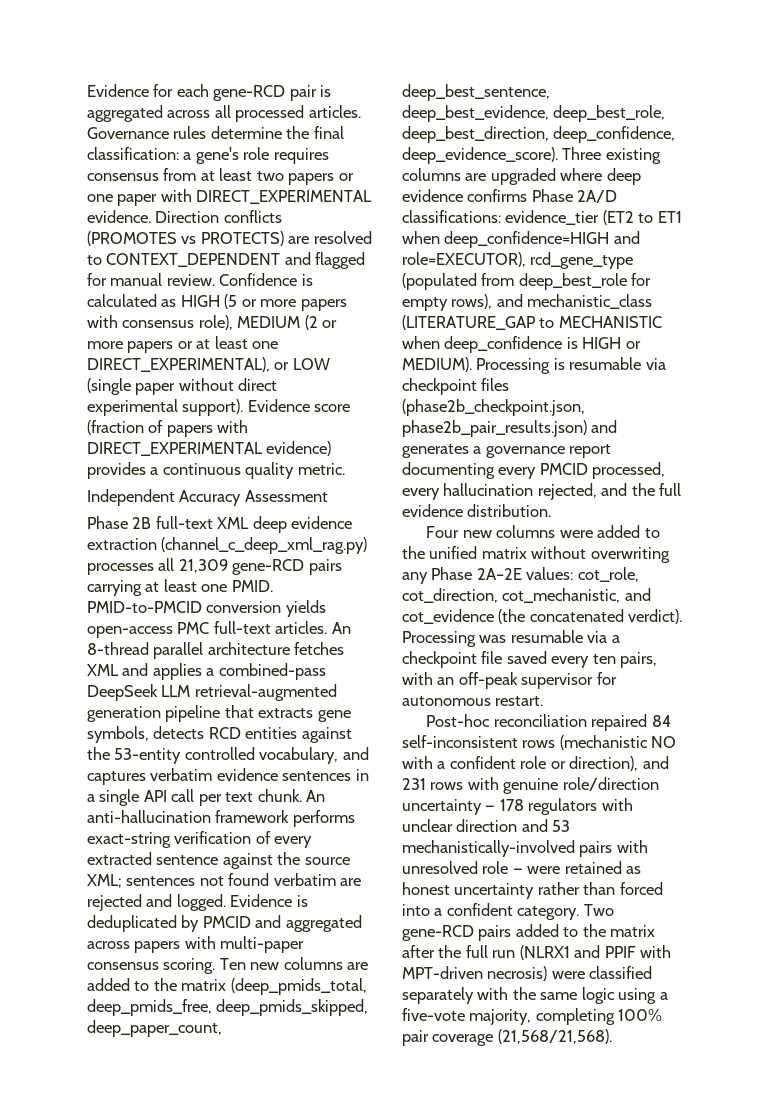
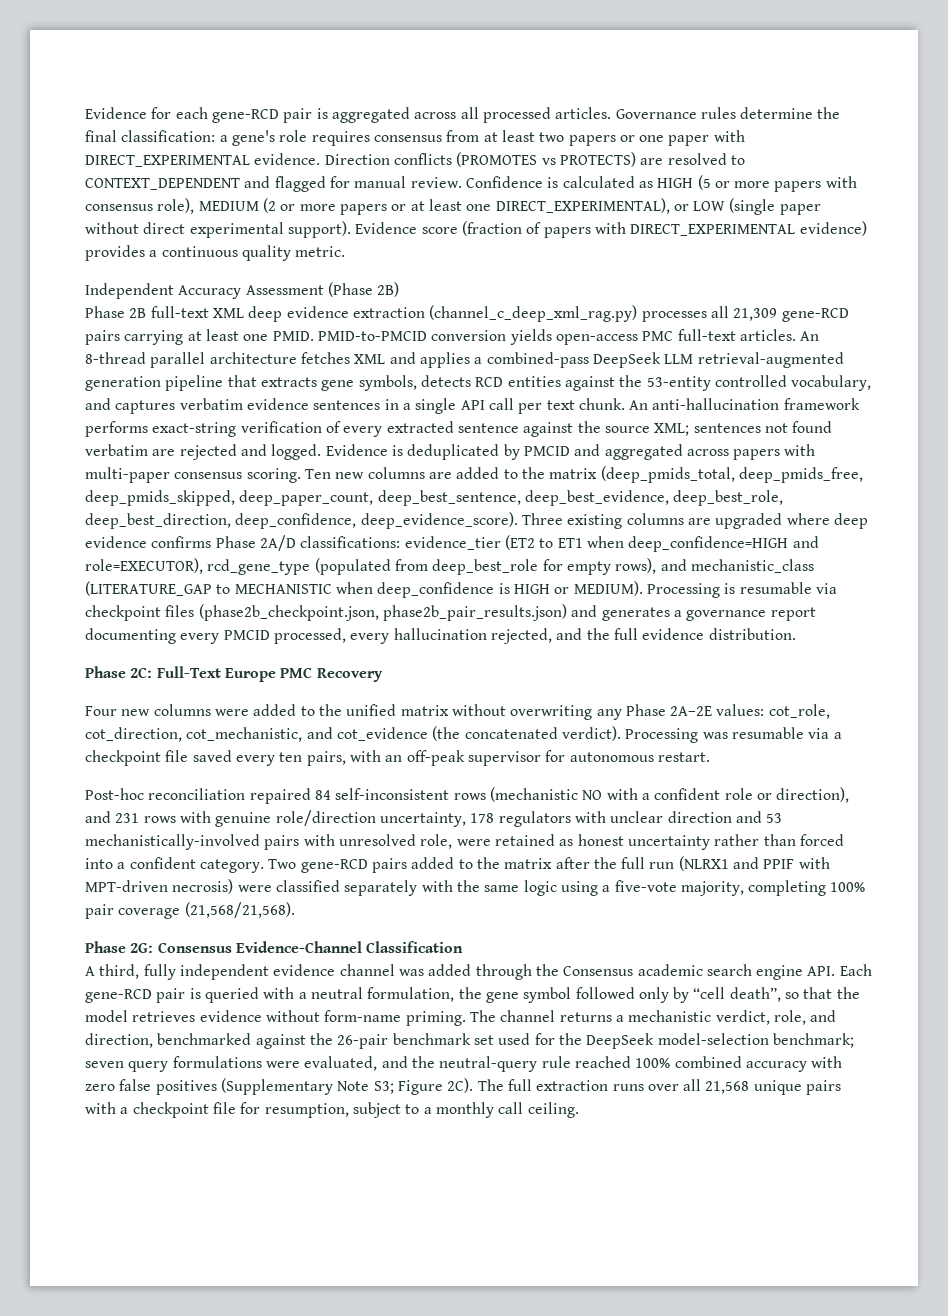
- Independent Accuracy Assessment
+ Independent Accuracy Assessment (Phase 2B)
+ Phase 2C: Full-Text Europe PMC Recovery
- Post-hoc reconciliation repaired 84 self-inconsistent rows (mechanistic NO with a confident role or direction), and 231 rows with genuine role/direction uncertainty — 178 regulators with unclear direction and 53 mechanistically-involved pairs with unresolved role — were retained as honest uncertainty rather than forced into a confident category.
+ Post-hoc reconciliation repaired 84 self-inconsistent rows (mechanistic NO with a confident role or direction), and 231 rows with genuine role/direction uncertainty, 178 regulators with unclear direction and 53 mechanistically-involved pairs with unresolved role, were retained as honest uncertainty rather than forced into a confident category.
+ Phase 2G: Consensus Evidence-Channel Classification
+ A third, fully independent evidence channel was added through the Consensus academic search engine API. Each gene-RCD pair is queried with a neutral formulation, the gene symbol followed only by “cell death”, so that the model retrieves evidence without form-name priming. The channel returns a mechanistic verdict, role, and direction, benchmarked against the 26-pair benchmark set used for the DeepSeek model-selection benchmark; seven query formulations were evaluated, and the neutral-query rule reached 100% combined accuracy with zero false positives (Supplementary Note S3; Figure 2C). The full extraction runs over all 21,568 unique pairs with a checkpoint file for resumption, subject to a monthly call ceiling.

